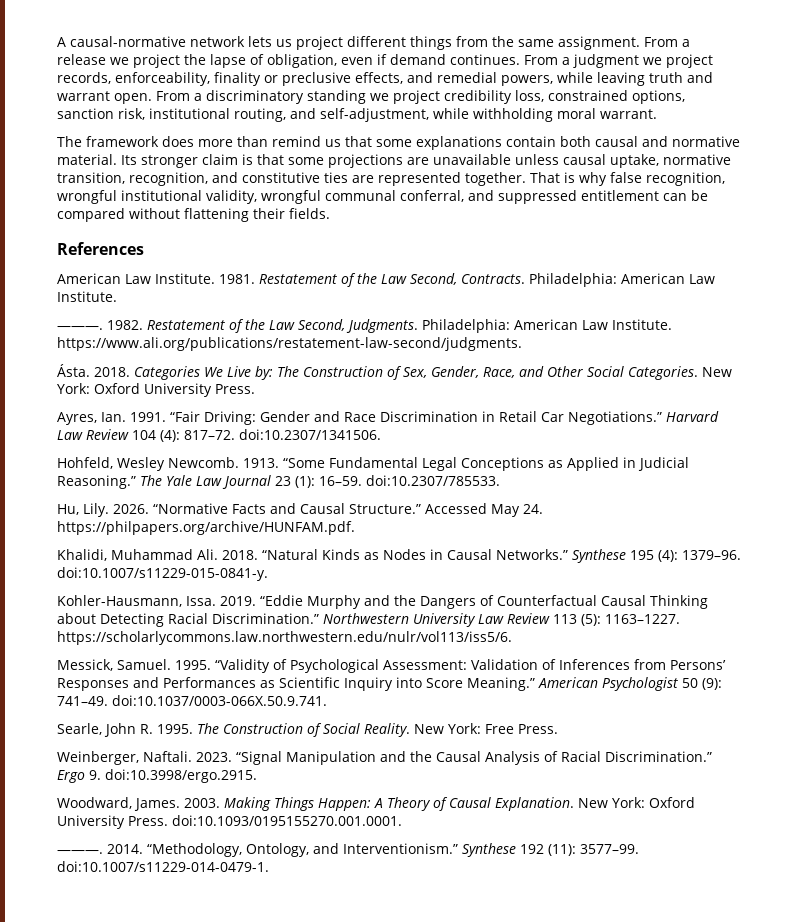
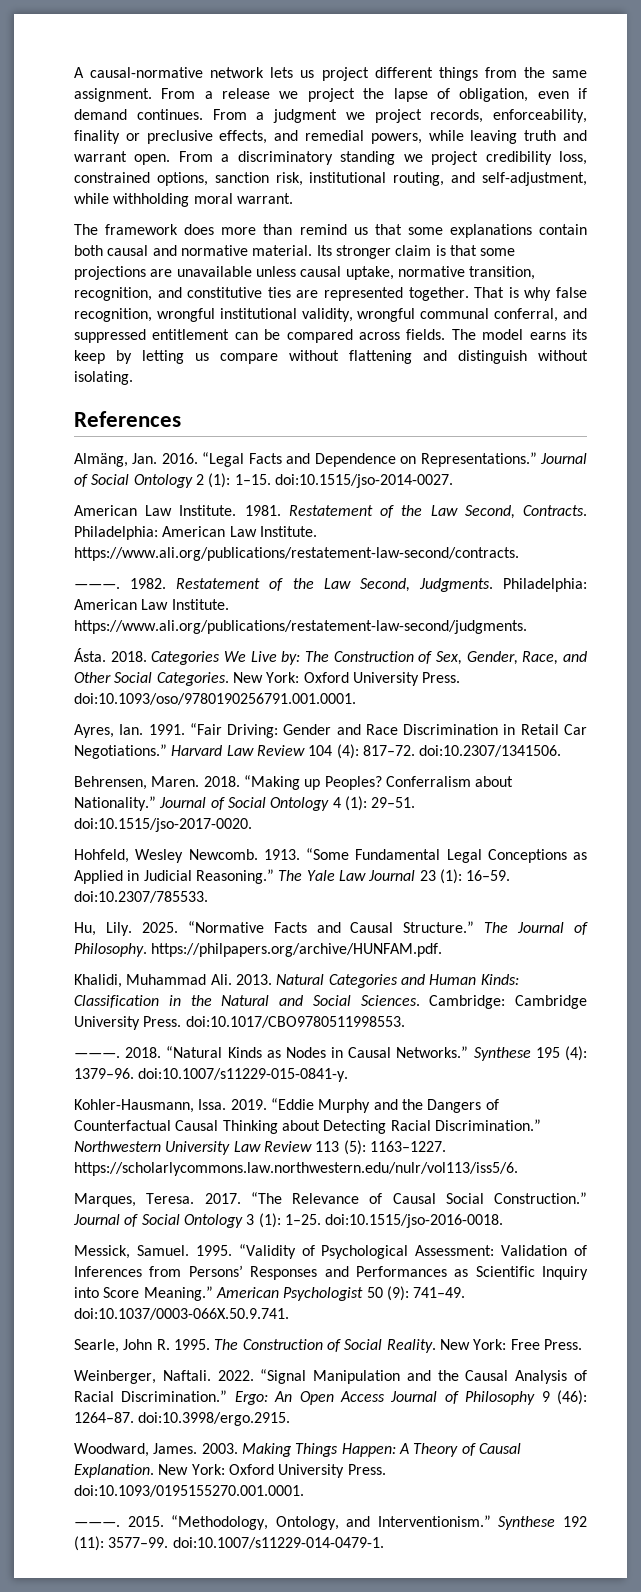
- That is why false recognition, wrongful institutional validity, wrongful communal conferral, and suppressed entitlement can be compared without flattening their fields.
+ That is why false recognition, wrongful institutional validity, wrongful communal conferral, and suppressed entitlement can be compared across fields. The model earns its keep by letting us compare without flattening and distinguish without isolating.
  References
+ Almäng, Jan. 2016. “Legal Facts and Dependence on Representations.” Journal of Social Ontology 2 (1): 1–15. doi:10.1515/jso-2014-0027.
- Restatement of the Law Second, Contracts. Philadelphia: American Law Institute.
+ Restatement of the Law Second, Contracts. Philadelphia: American Law Institute. https://www.ali.org/publications/restatement-law-second/contracts.
- Categories We Live by: The Construction of Sex, Gender, Race, and Other Social Categories. New York: Oxford University Press.
+ Categories We Live by: The Construction of Sex, Gender, Race, and Other Social Categories. New York: Oxford University Press. doi:10.1093/oso/9780190256791.001.0001.
+ Behrensen, Maren. 2018. “Making up Peoples? Conferralism about Nationality.” Journal of Social Ontology 4 (1): 29–51. doi:10.1515/jso-2017-0020.
- 2026.
+ 2025.
- Accessed May 24. https://philpapers.org/archive/HUNFAM.pdf.
+ The Journal of Philosophy. https://philpapers.org/archive/HUNFAM.pdf.
- Khalidi, Muhammad Ali. 2018.
+ Khalidi, Muhammad Ali. 2013. Natural Categories and Human Kinds: Classification in the Natural and Social Sciences. Cambridge: Cambridge University Press. doi:10.1017/CBO9780511998553.
+ ———. 2018.
+ Marques, Teresa. 2017. “The Relevance of Causal Social Construction.” Journal of Social Ontology 3 (1): 1–25. doi:10.1515/jso-2016-0018.
- 2023.
+ 2022.
- Ergo 9. doi:10.3998/ergo.2915.
+ Ergo: An Open Access Journal of Philosophy 9 (46): 1264–87. doi:10.3998/ergo.2915.
- 2014.
+ 2015.

